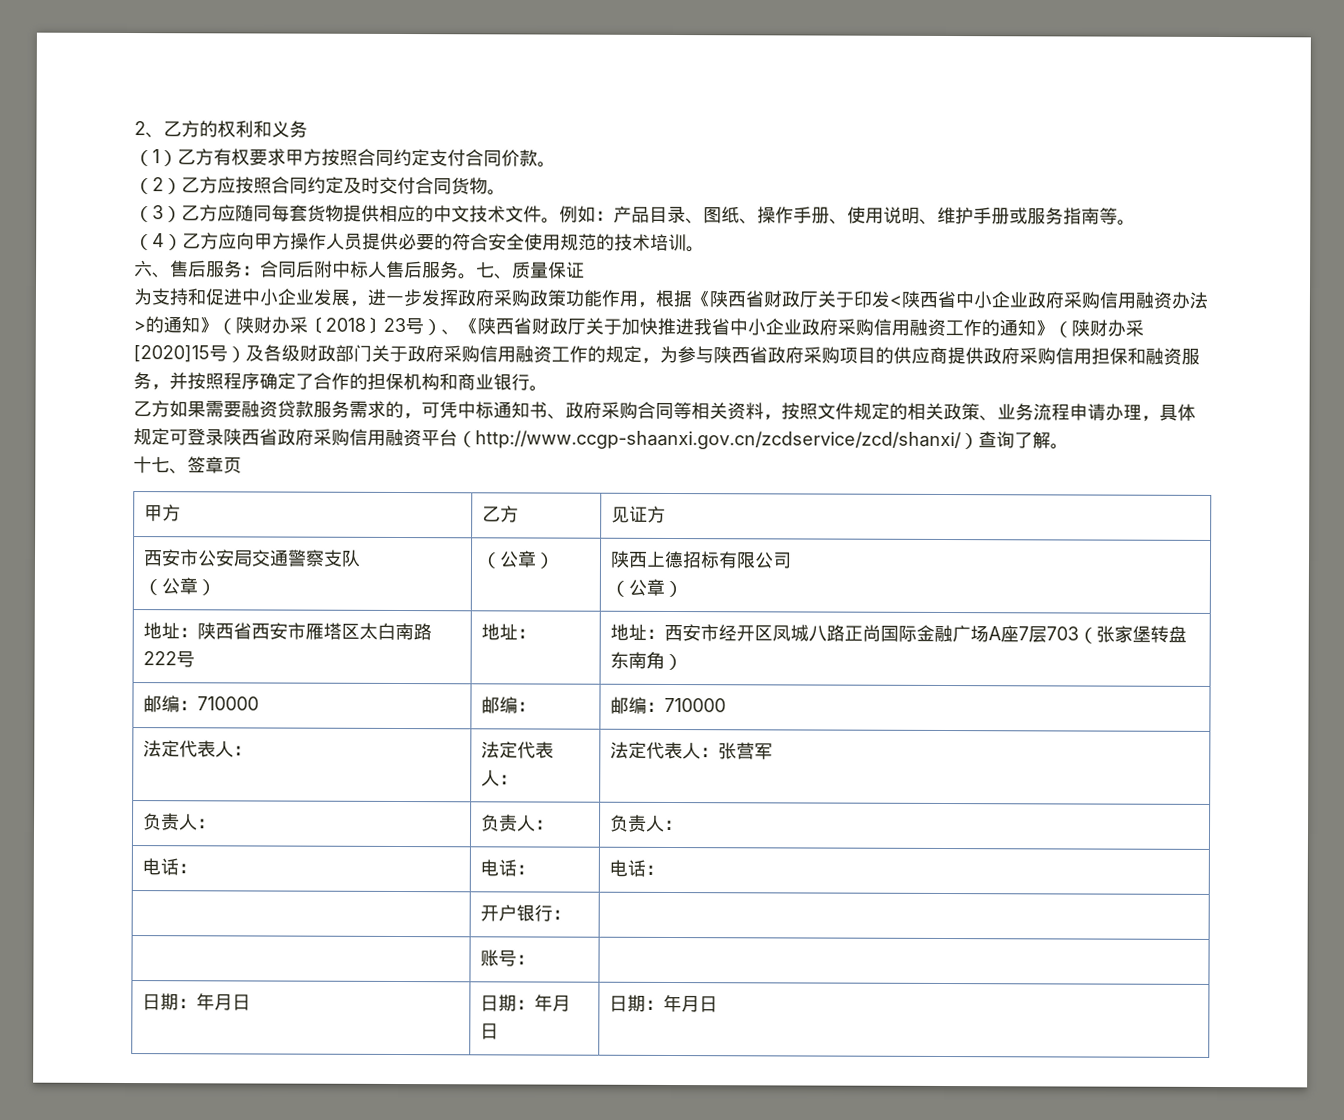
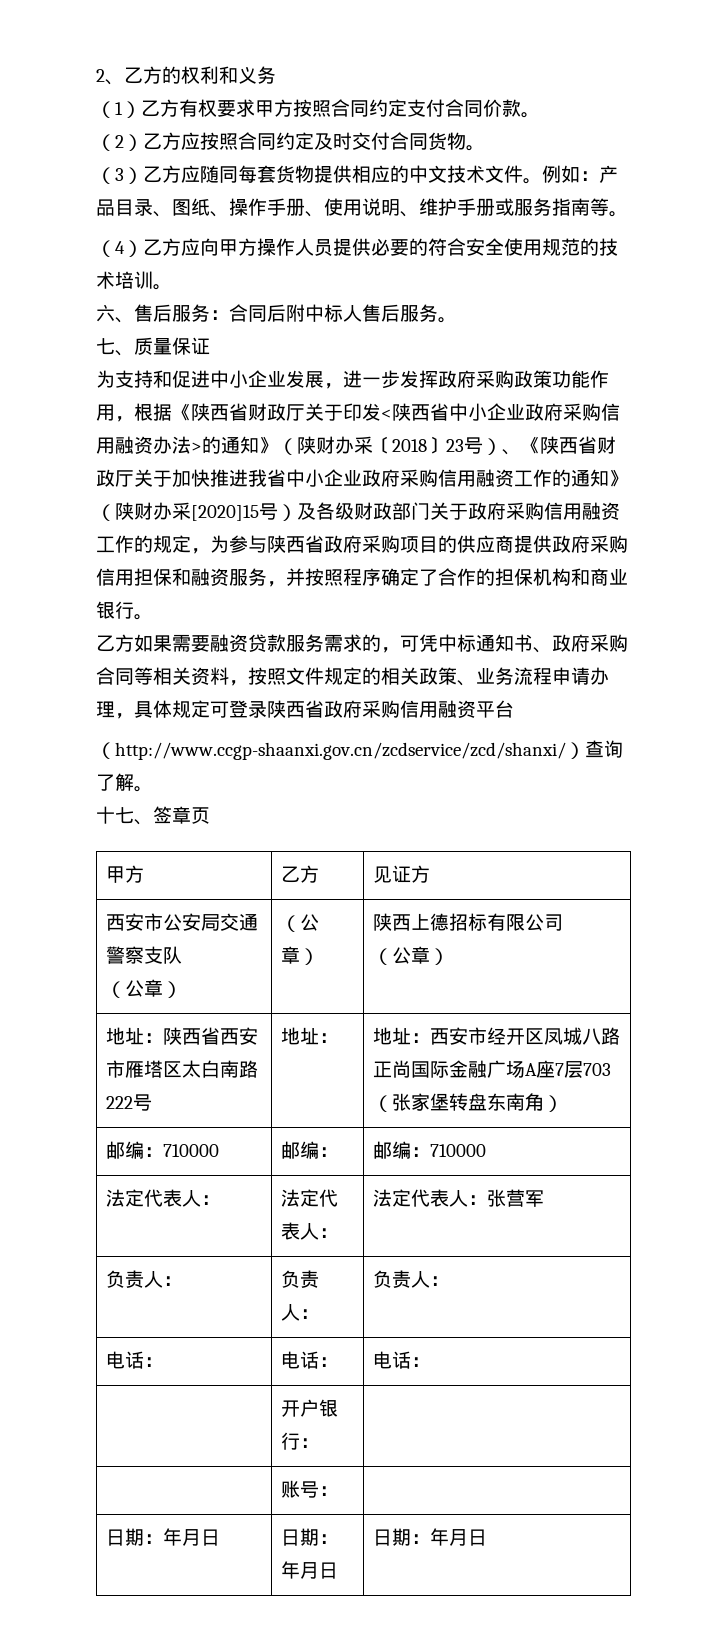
- 六、售后服务：合同后附中标人售后服务。七、质量保证
+ 六、售后服务：合同后附中标人售后服务。
+ 七、质量保证
- 乙方如果需要融资贷款服务需求的，可凭中标通知书、政府采购合同等相关资料，按照文件规定的相关政策、业务流程申请办理，具体规定可登录陕西省政府采购信用融资平台（http://www.ccgp-shaanxi.gov.cn/zcdservice/zcd/shanxi/）查询了解。
+ 乙方如果需要融资贷款服务需求的，可凭中标通知书、政府采购合同等相关资料，按照文件规定的相关政策、业务流程申请办理，具体规定可登录陕西省政府采购信用融资平台
+ （http://www.ccgp-shaanxi.gov.cn/zcdservice/zcd/shanxi/）查询了解。

